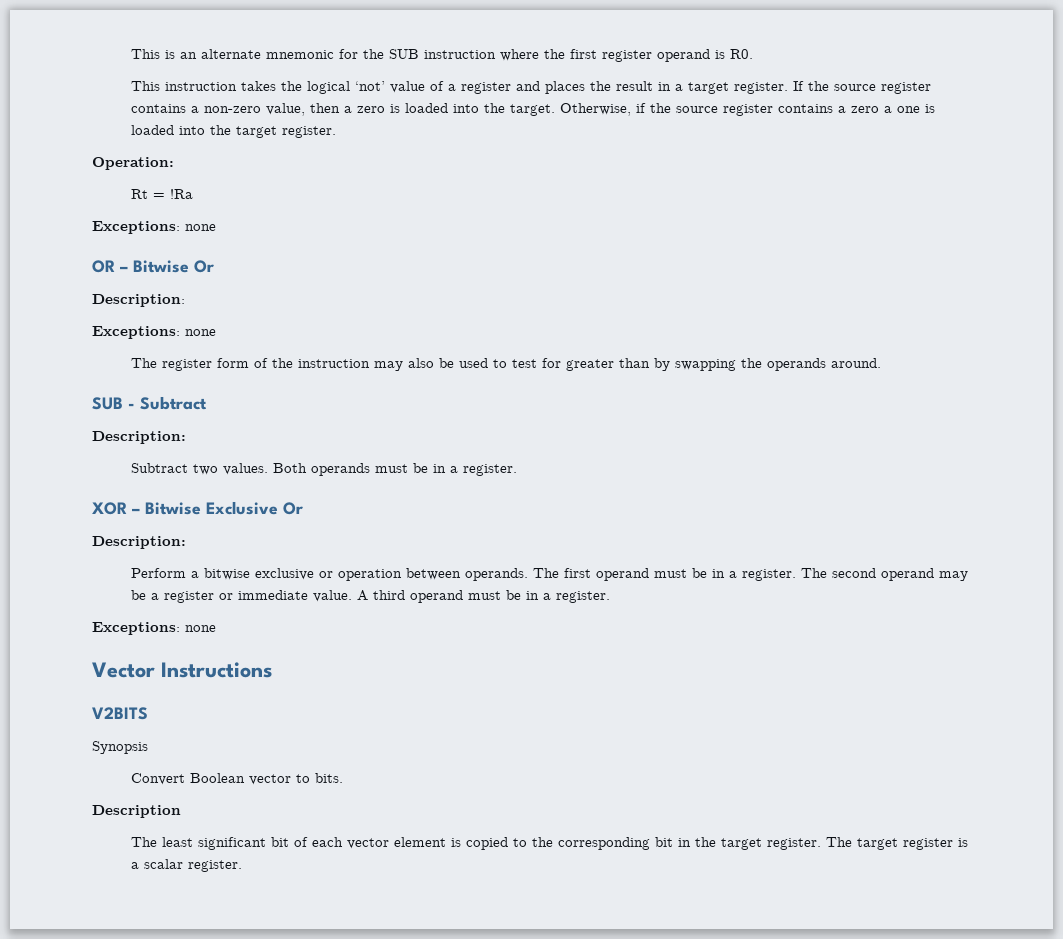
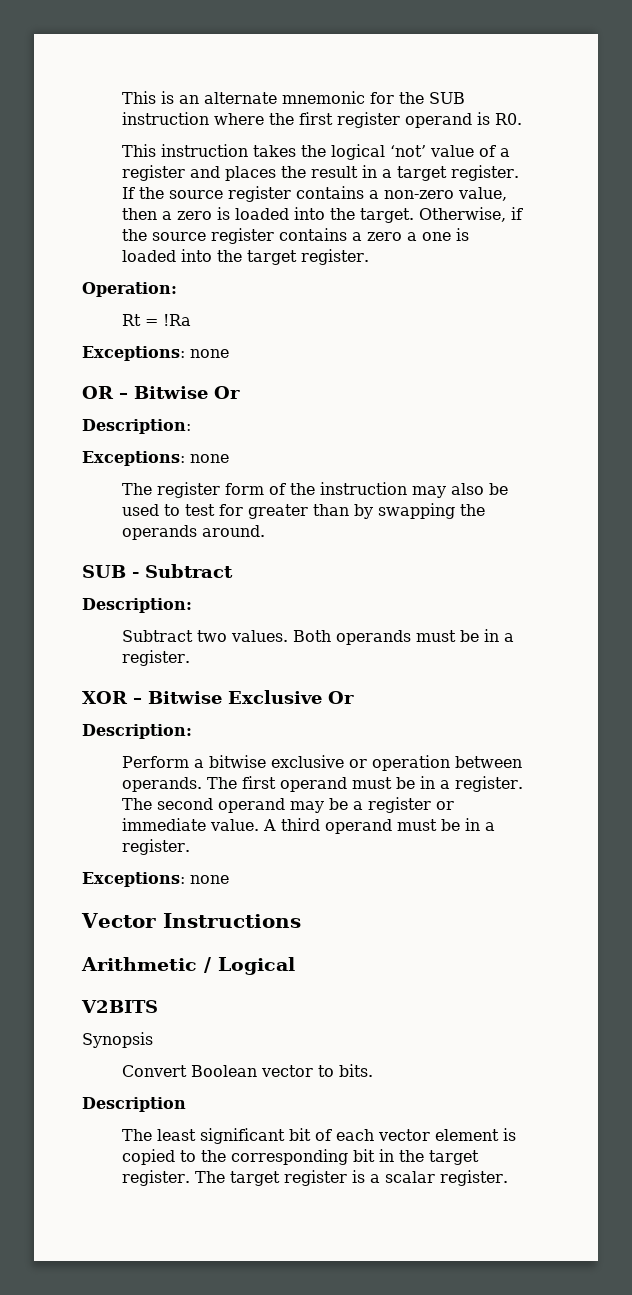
+ Arithmetic / Logical

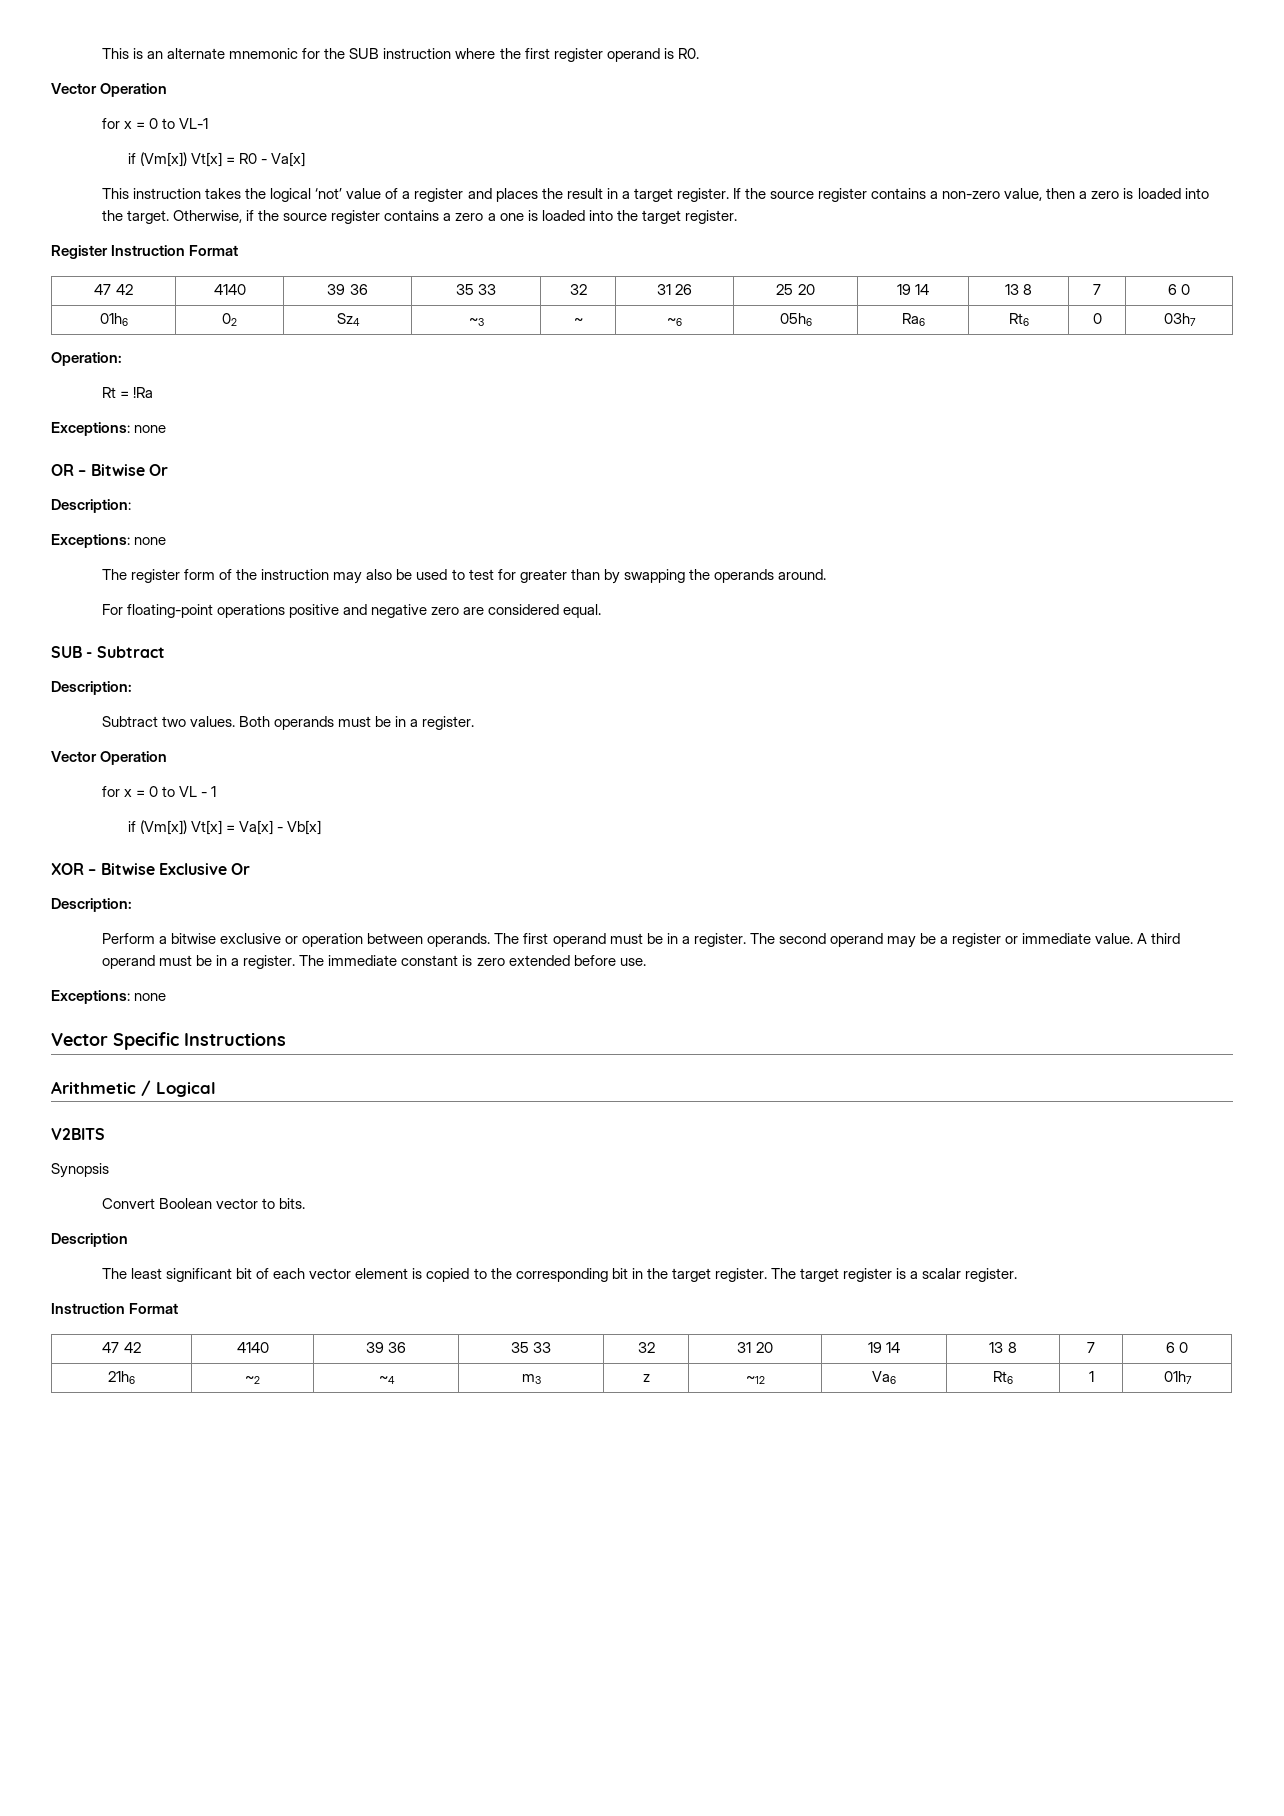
  This is an alternate mnemonic for the SUB instruction where the first register operand is R0.
+ Vector Operation
+ for x = 0 to VL-1
+ if (Vm[x]) Vt[x] = R0 - Va[x]
+ Register Instruction Format
+ 47 42 | 4140 | 39 36 | 35 33 | 32 | 31 26 | 25 20 | 19 14 | 13 8 | 7 | 6 0
+ 01h6 | 02 | Sz4 | ~3 | ~ | ~6 | 05h6 | Ra6 | Rt6 | 0 | 03h7
+ For floating-point operations positive and negative zero are considered equal.
  Both operands must be in a register.
+ Vector Operation
+ for x = 0 to VL - 1
+ if (Vm[x]) Vt[x] = Va[x] - Vb[x]
+ The immediate constant is zero extended before use.
- Vector Instructions
+ Vector Specific Instructions
  The target register is a scalar register.
+ Instruction Format
+ 47 42 | 4140 | 39 36 | 35 33 | 32 | 31 20 | 19 14 | 13 8 | 7 | 6 0
+ 21h6 | ~2 | ~4 | m3 | z | ~12 | Va6 | Rt6 | 1 | 01h7

